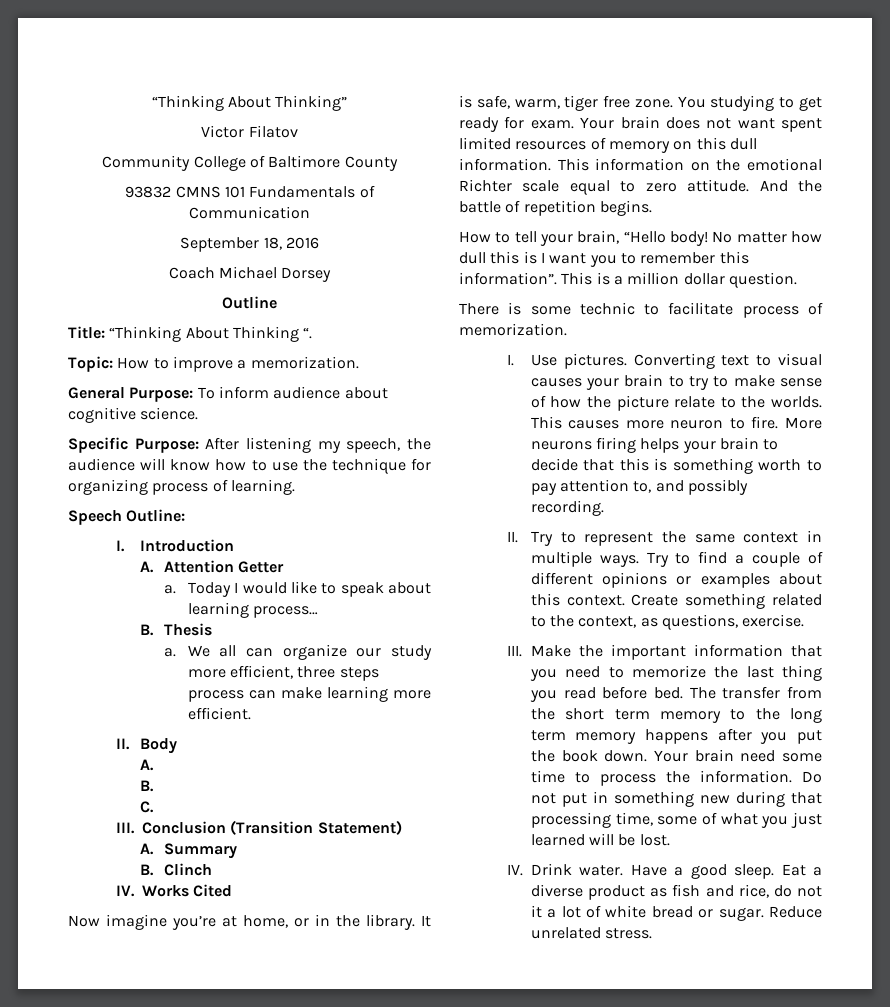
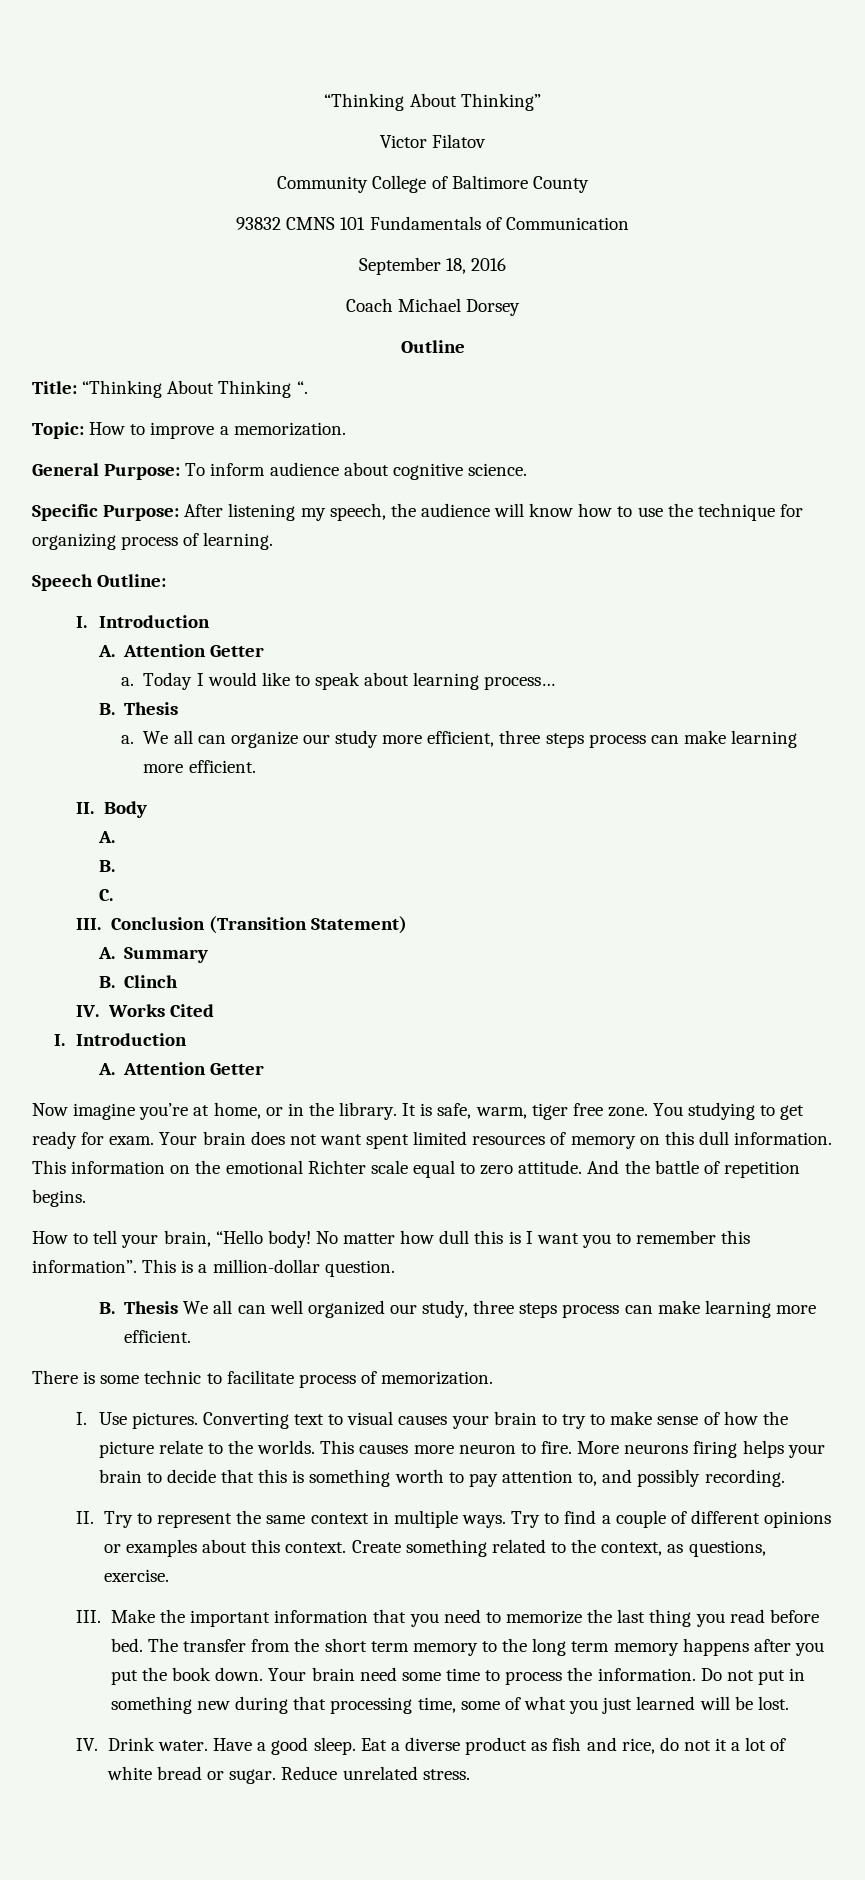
  IV. Works Cited
+ I. Introduction
+ A. Attention Getter
- This is a million dollar question.
+ This is a million-dollar question.
+ B. Thesis We all can well organized our study, three steps process can make learning more efficient.

